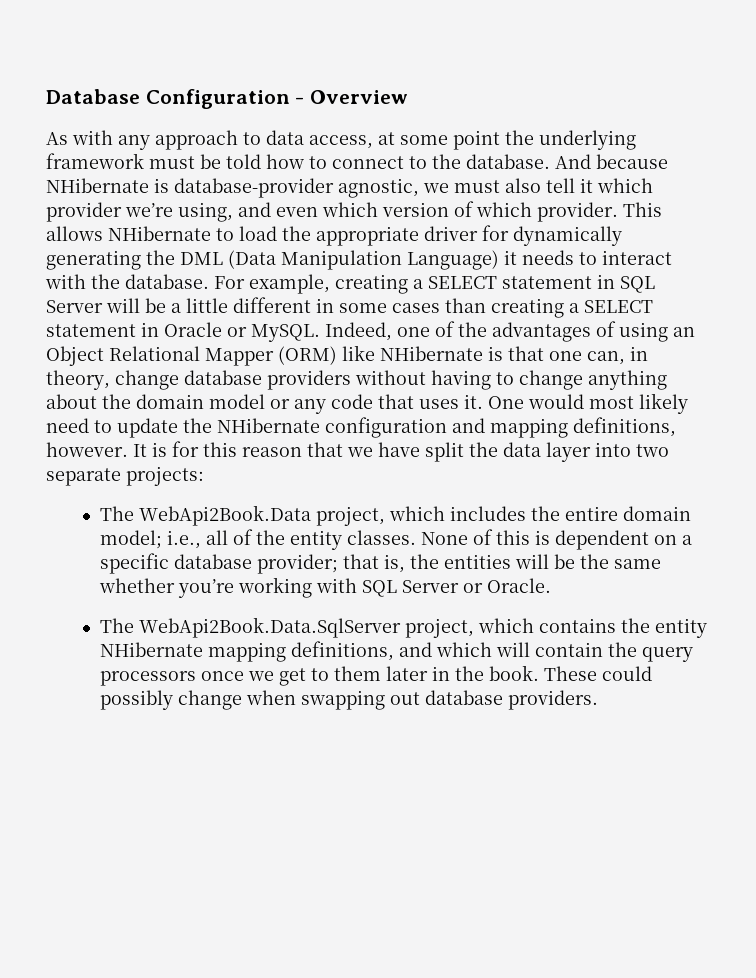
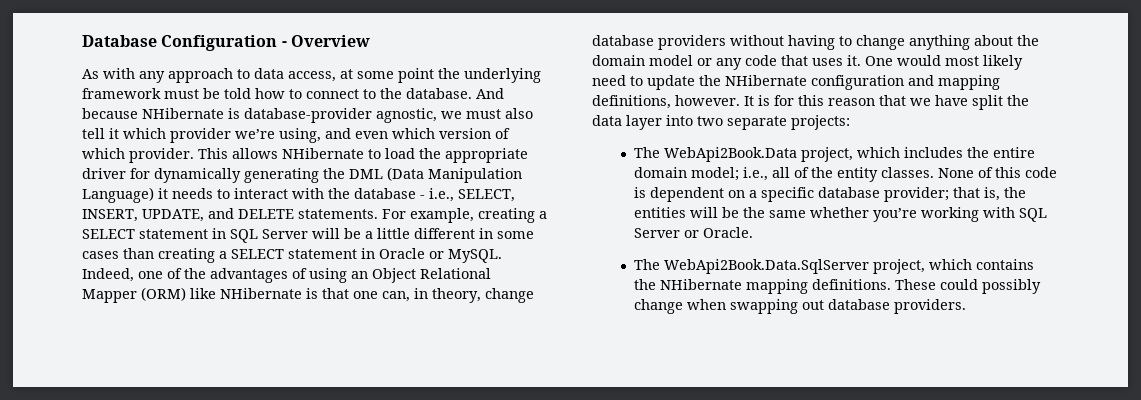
- This allows NHibernate to load the appropriate driver for dynamically generating the DML (Data Manipulation Language) it needs to interact with the database.
+ This allows NHibernate to load the appropriate driver for dynamically generating the DML (Data Manipulation Language) it needs to interact with the database - i.e., SELECT, INSERT, UPDATE, and DELETE statements.
- None of this is dependent on a specific database provider; that is, the entities will be the same whether you’re working with SQL Server or Oracle.
+ None of this code is dependent on a specific database provider; that is, the entities will be the same whether you’re working with SQL Server or Oracle.
- The WebApi2Book.Data.SqlServer project, which contains the entity NHibernate mapping definitions, and which will contain the query processors once we get to them later in the book.
+ The WebApi2Book.Data.SqlServer project, which contains the NHibernate mapping definitions.

